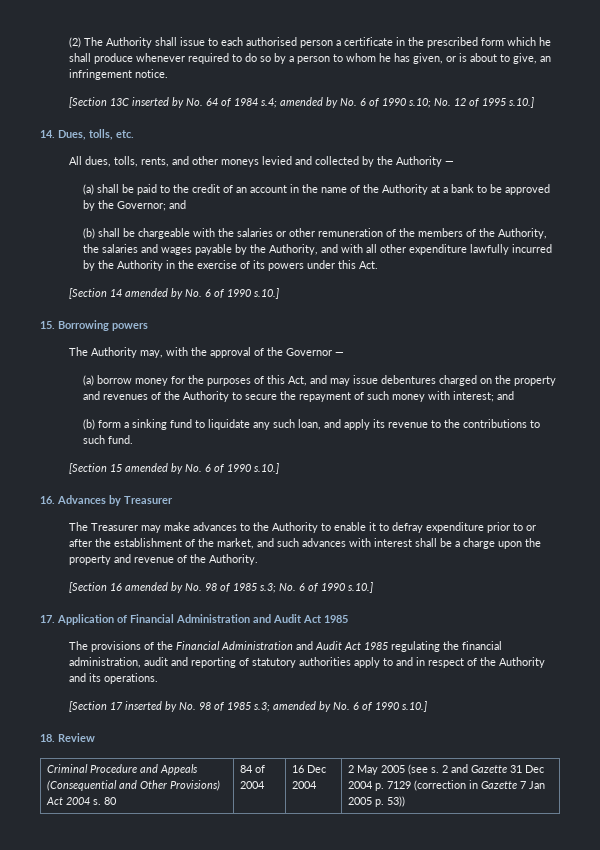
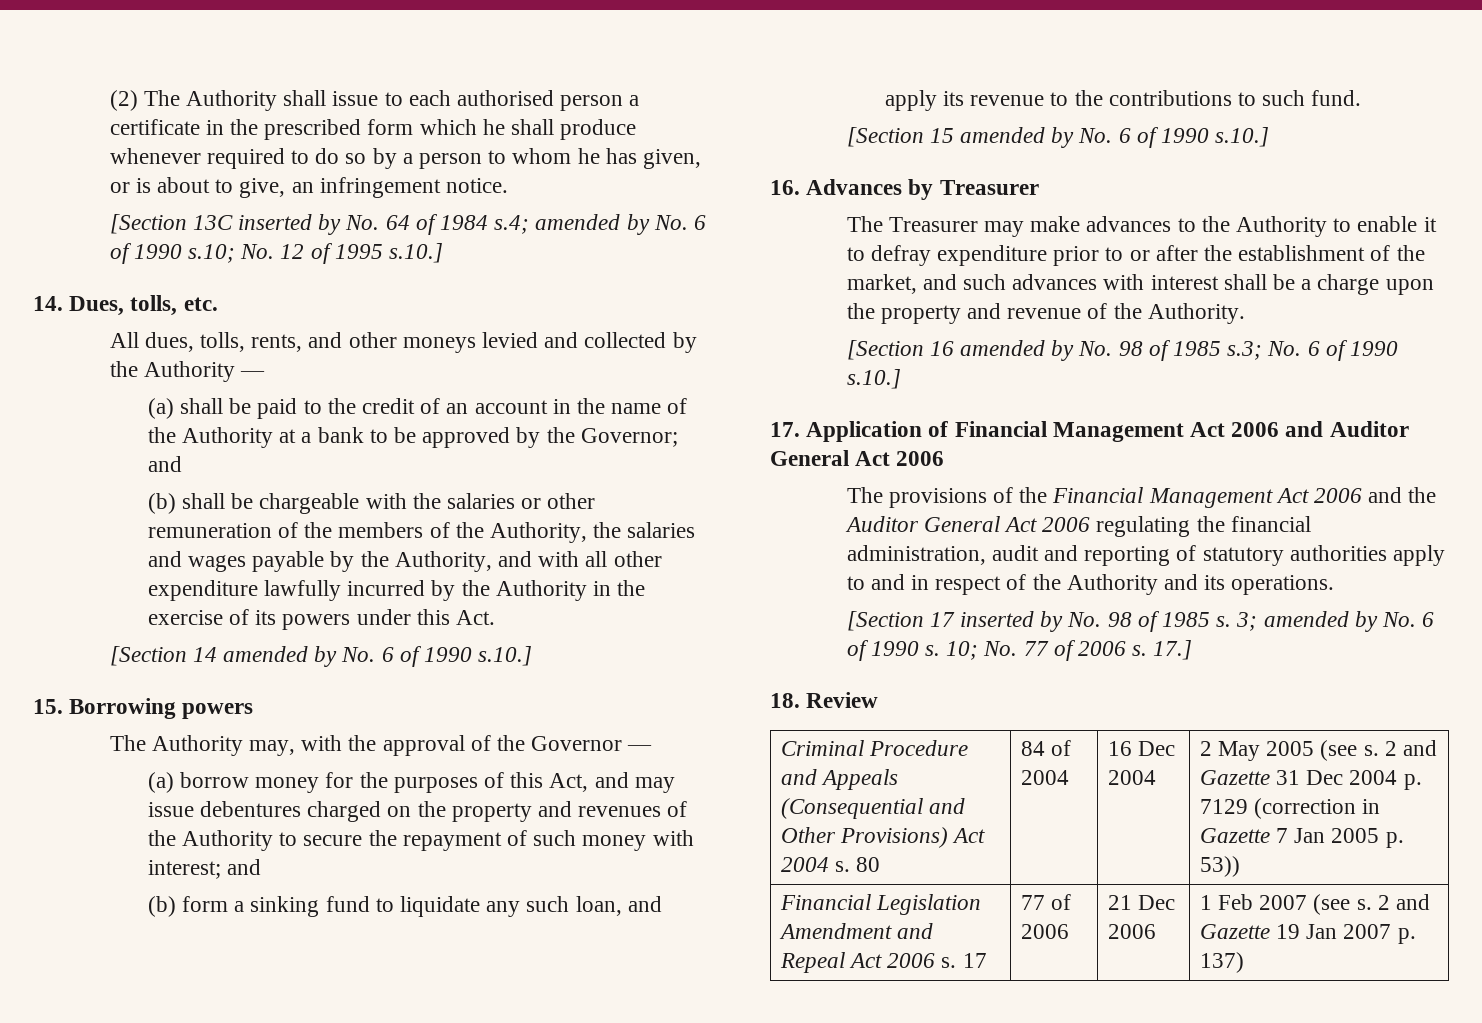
- 17. Application of Financial Administration and Audit Act 1985
+ 17. Application of Financial Management Act 2006 and Auditor General Act 2006
- The provisions of the Financial Administration and Audit Act 1985 regulating the financial administration, audit and reporting of statutory authorities apply to and in respect of the Authority and its operations.
+ The provisions of the Financial Management Act 2006 and the Auditor General Act 2006 regulating the financial administration, audit and reporting of statutory authorities apply to and in respect of the Authority and its operations.
- [Section 17 inserted by No. 98 of 1985 s.3; amended by No. 6 of 1990 s.10.]
+ [Section 17 inserted by No. 98 of 1985 s. 3; amended by No. 6 of 1990 s. 10; No. 77 of 2006 s. 17.]
+ Financial Legislation Amendment and Repeal Act 2006 s. 17 | 77 of 2006 | 21 Dec 2006 | 1 Feb 2007 (see s. 2 and Gazette 19 Jan 2007 p. 137)

